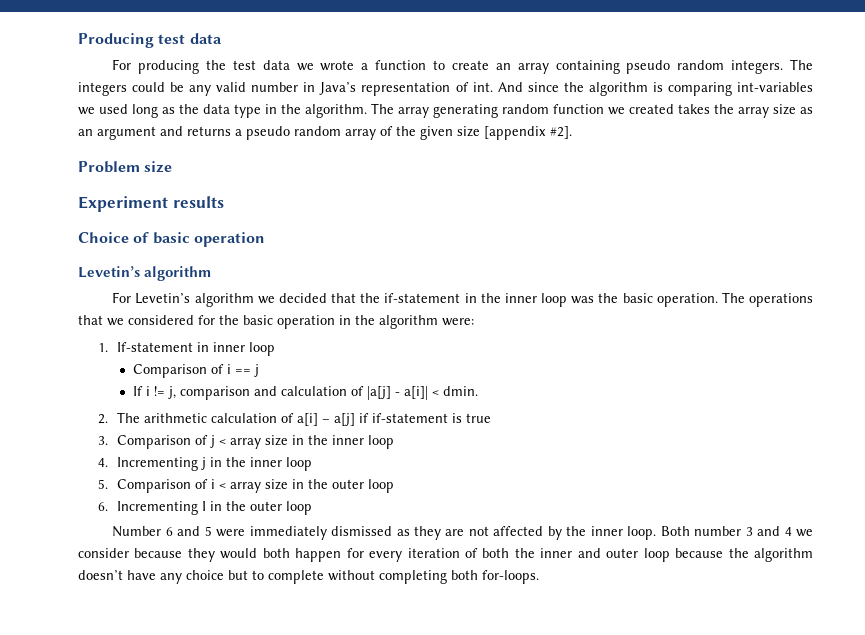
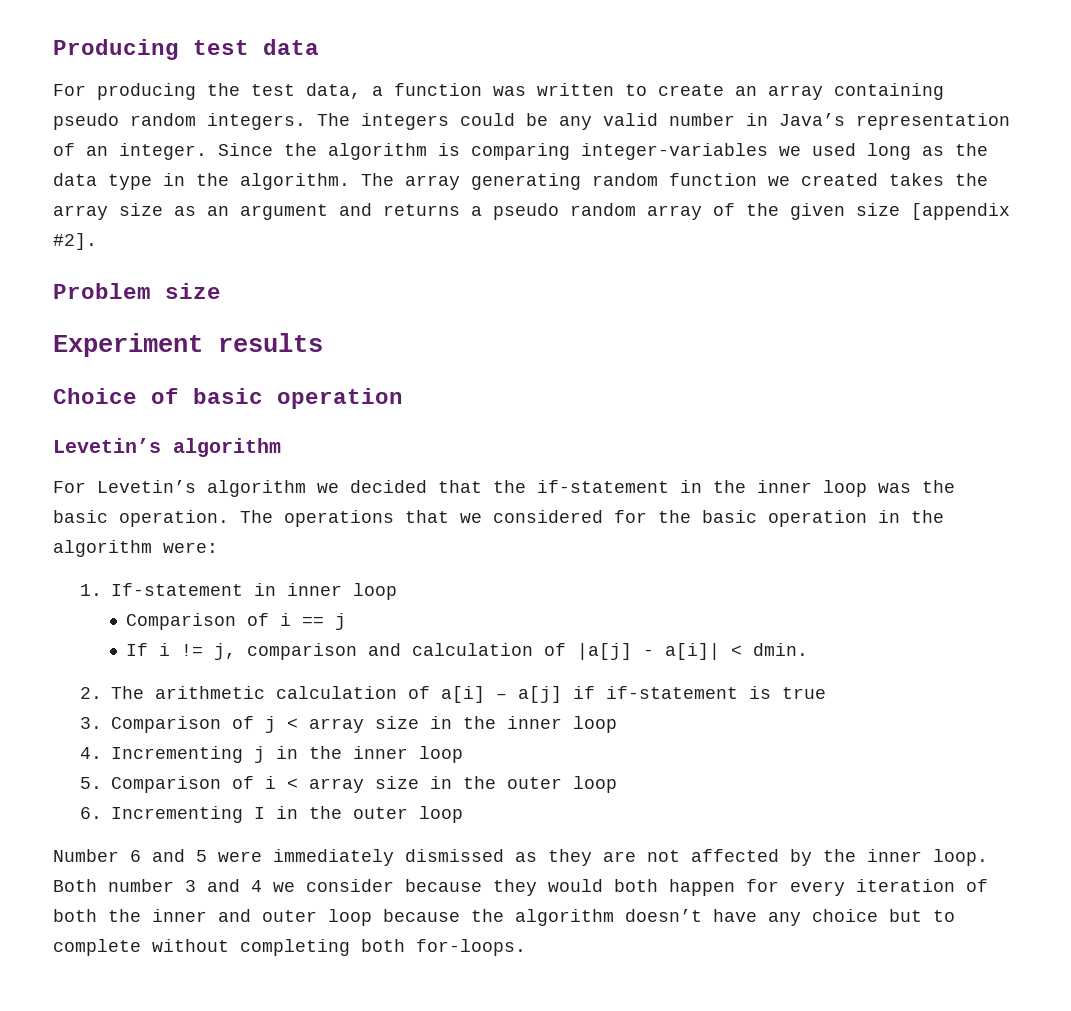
- For producing the test data we wrote a function to create an array containing pseudo random integers.
+ For producing the test data, a function was written to create an array containing pseudo random integers.
- The integers could be any valid number in Java’s representation of int. And since the algorithm is comparing int-variables we used long as the data type in the algorithm.
+ The integers could be any valid number in Java’s representation of an integer. Since the algorithm is comparing integer-variables we used long as the data type in the algorithm.

